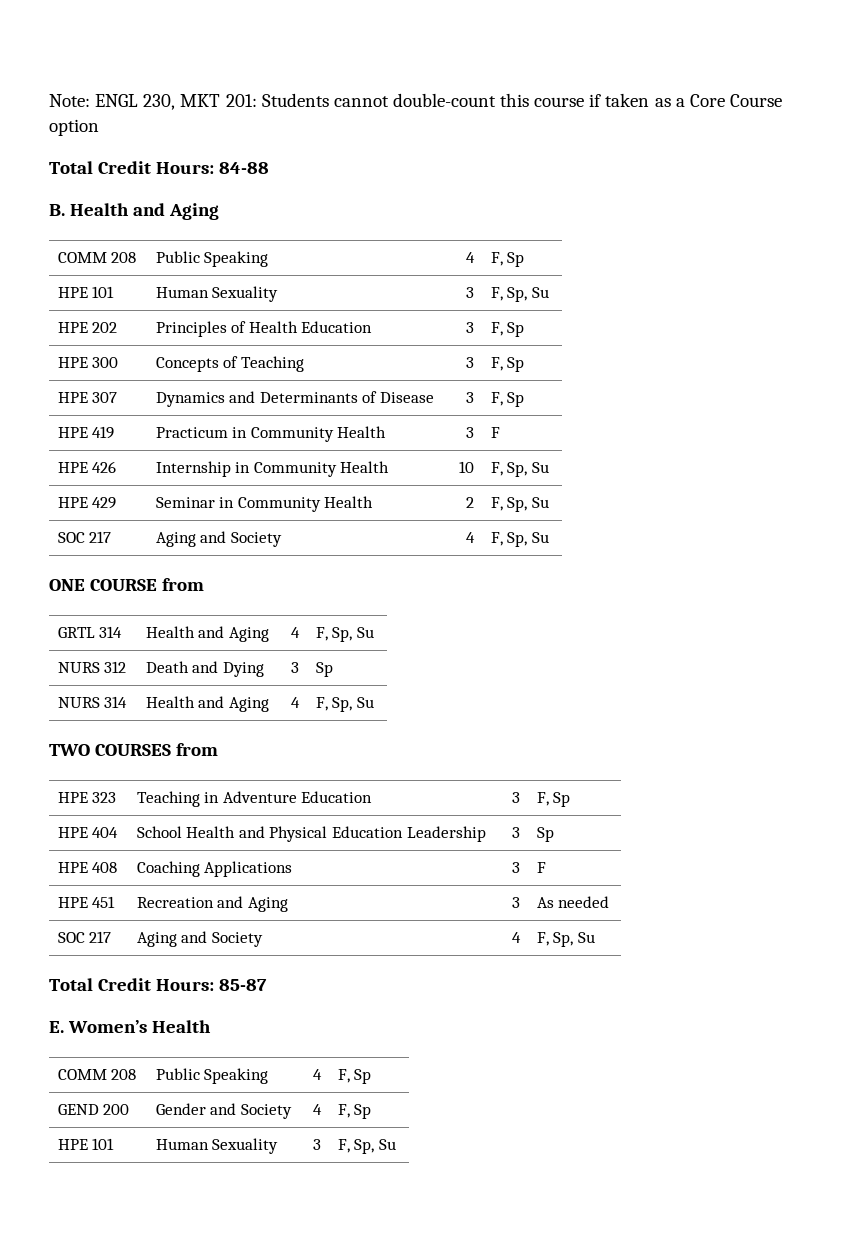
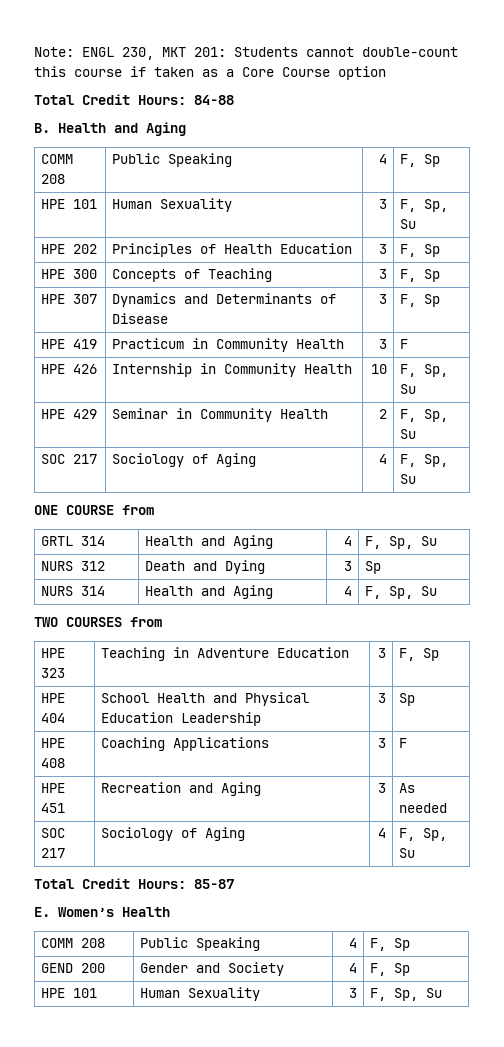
  HPE 429 | Seminar in Community Health | 2 | F, Sp, Su
- SOC 217 | Aging and Society | 4 | F, Sp, Su
+ SOC 217 | Sociology of Aging | 4 | F, Sp, Su
  HPE 451 | Recreation and Aging | 3 | As needed
- SOC 217 | Aging and Society | 4 | F, Sp, Su
+ SOC 217 | Sociology of Aging | 4 | F, Sp, Su

